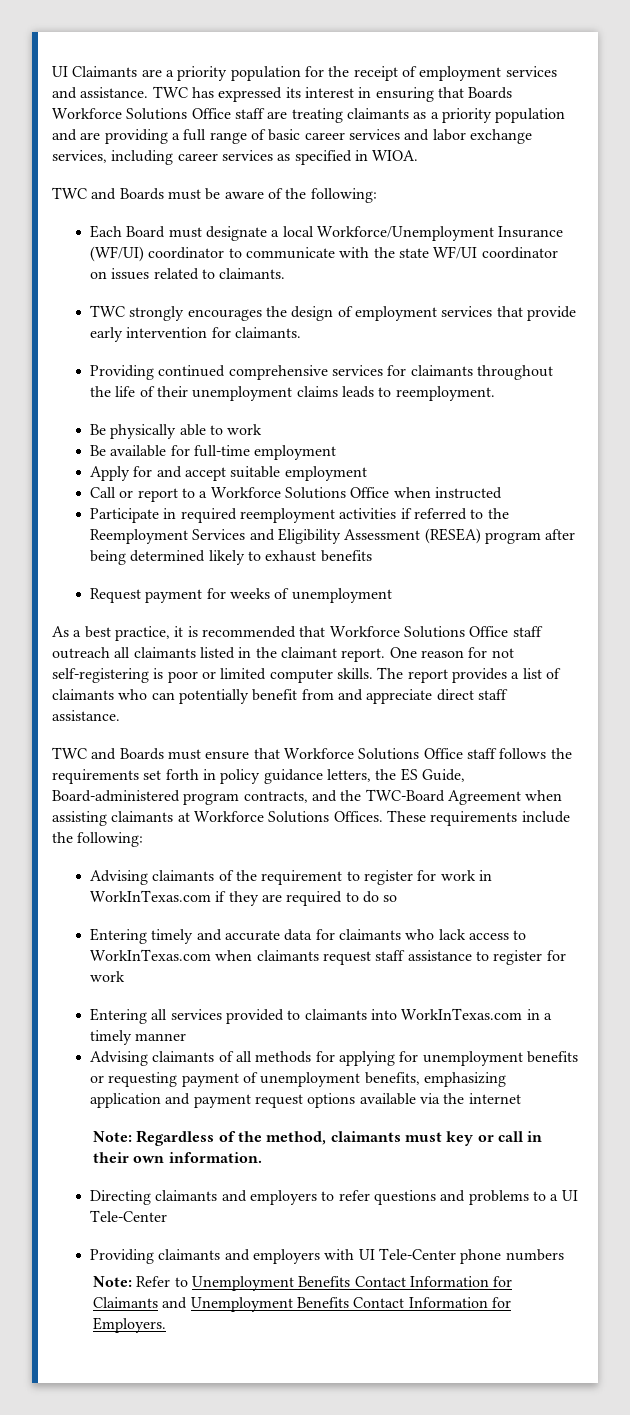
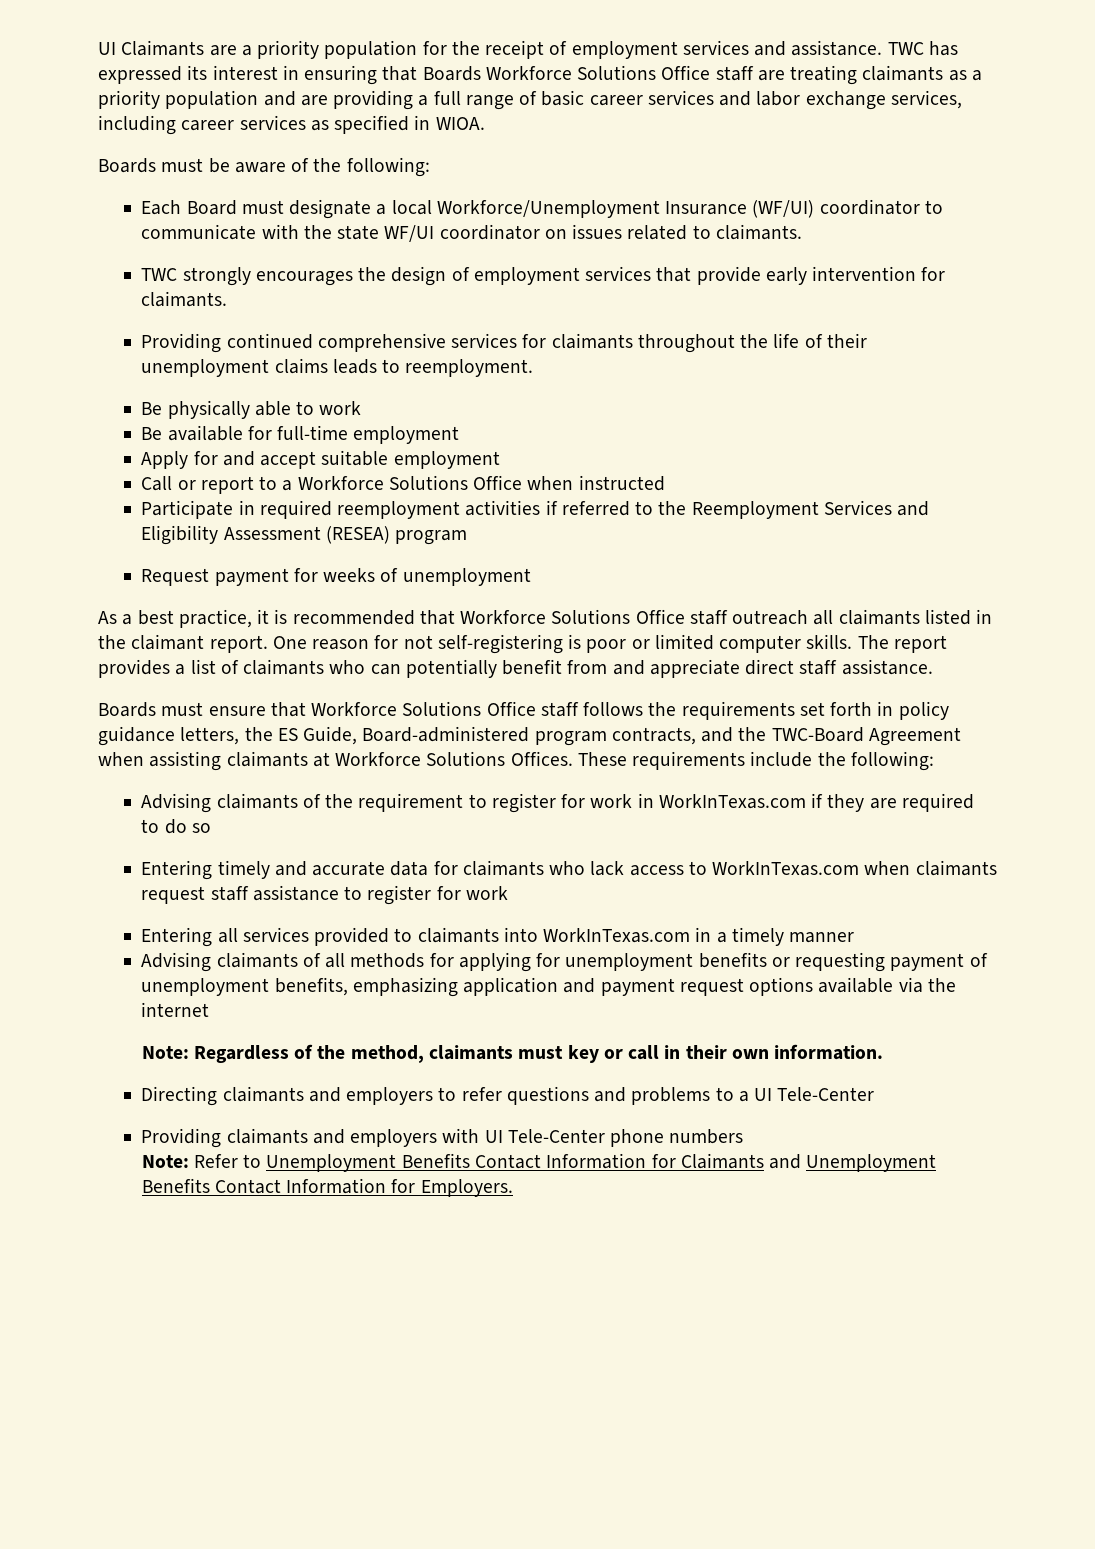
- TWC and Boards must be aware of the following:
+ Boards must be aware of the following:
- Participate in required reemployment activities if referred to the Reemployment Services and Eligibility Assessment (RESEA) program after being determined likely to exhaust benefits
+ Participate in required reemployment activities if referred to the Reemployment Services and Eligibility Assessment (RESEA) program
- TWC and Boards must ensure that Workforce Solutions Office staff follows the requirements set forth in policy guidance letters, the ES Guide, Board-administered program contracts, and the TWC-Board Agreement when assisting claimants at Workforce Solutions Offices.
+ Boards must ensure that Workforce Solutions Office staff follows the requirements set forth in policy guidance letters, the ES Guide, Board-administered program contracts, and the TWC-Board Agreement when assisting claimants at Workforce Solutions Offices.

